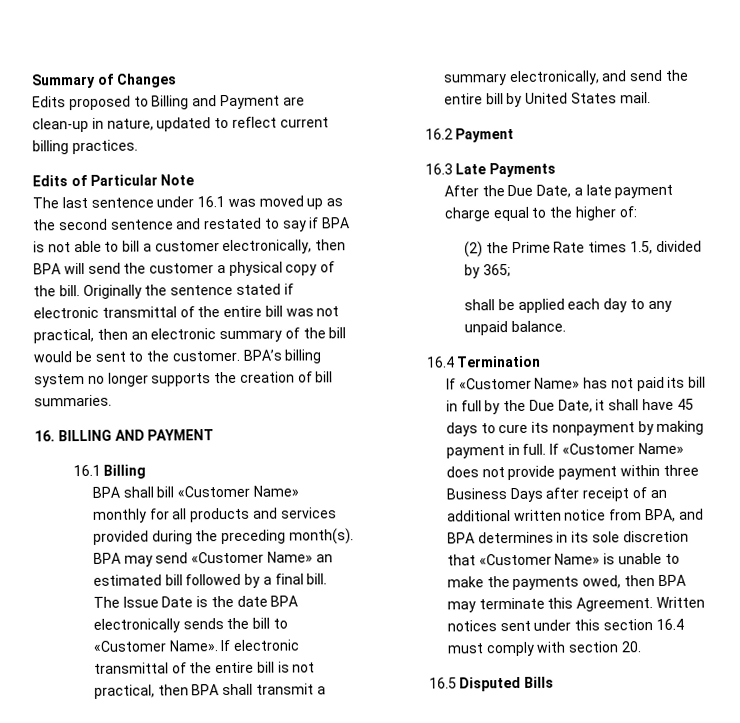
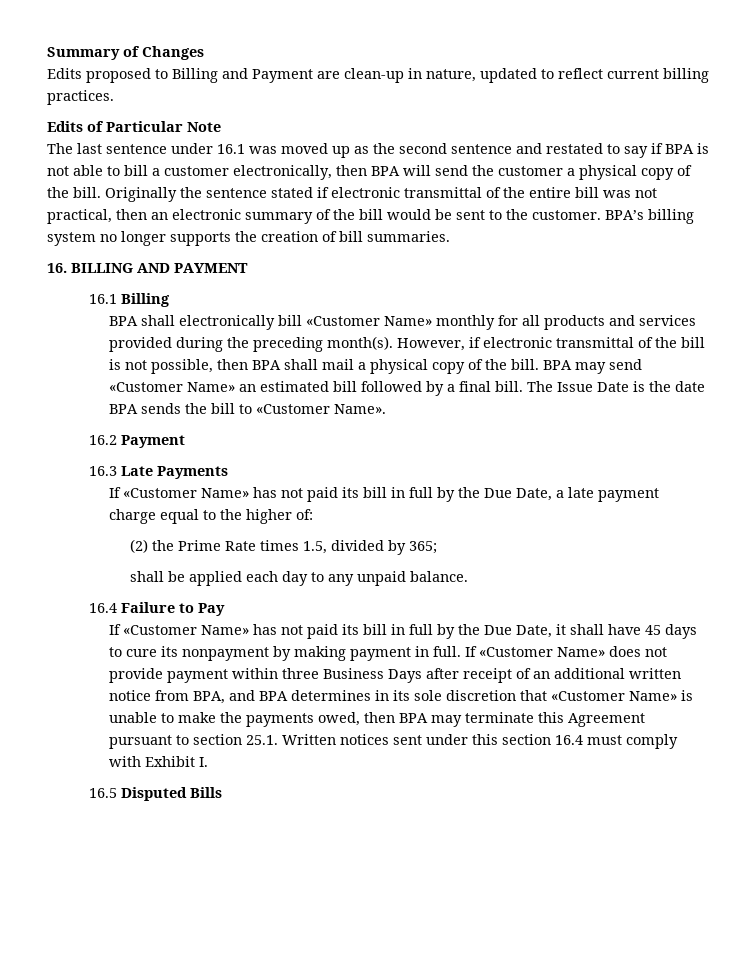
- BPA shall bill «Customer Name» monthly for all products and services provided during the preceding month(s).
+ BPA shall electronically bill «Customer Name» monthly for all products and services provided during the preceding month(s).
+ However, if electronic transmittal of the bill is not possible, then BPA shall mail a physical copy of the bill.
- The Issue Date is the date BPA electronically sends the bill to «Customer Name». If electronic transmittal of the entire bill is not practical, then BPA shall transmit a summary electronically, and send the entire bill by United States mail.
+ The Issue Date is the date BPA sends the bill to «Customer Name».
- After the Due Date, a late payment charge equal to the higher of:
+ If «Customer Name» has not paid its bill in full by the Due Date, a late payment charge equal to the higher of:
- 16.4 Termination
+ 16.4 Failure to Pay
- If «Customer Name» does not provide payment within three Business Days after receipt of an additional written notice from BPA, and BPA determines in its sole discretion that «Customer Name» is unable to make the payments owed, then BPA may terminate this Agreement. Written notices sent under this section 16.4 must comply with section 20.
+ If «Customer Name» does not provide payment within three Business Days after receipt of an additional written notice from BPA, and BPA determines in its sole discretion that «Customer Name» is unable to make the payments owed, then BPA may terminate this Agreement pursuant to section 25.1. Written notices sent under this section 16.4 must comply with Exhibit I.

